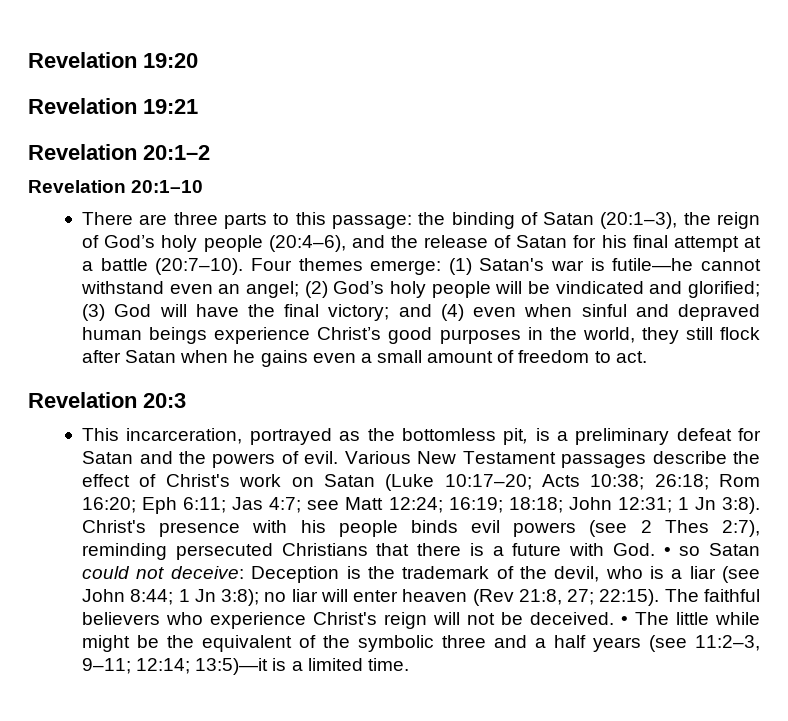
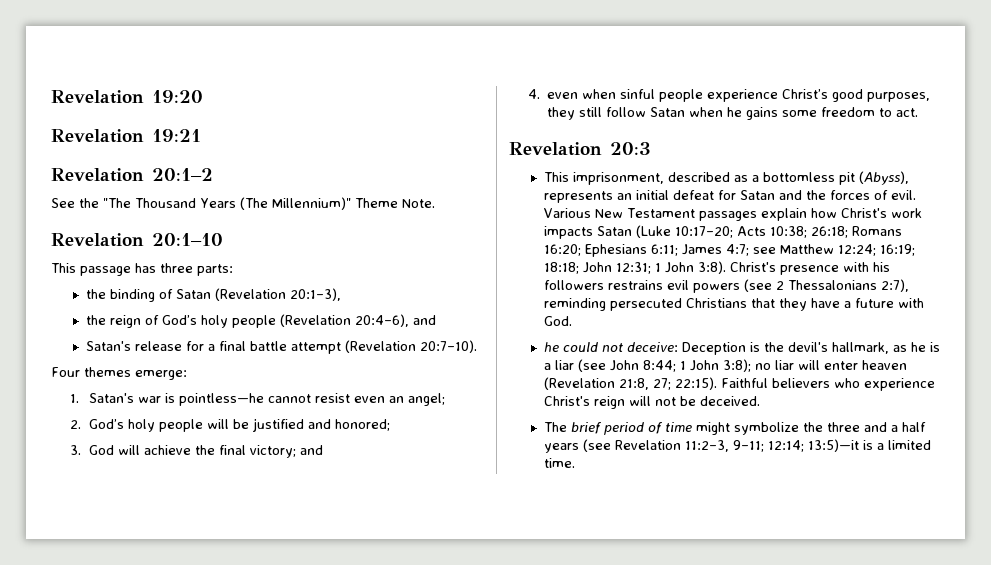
+ See the "The Thousand Years (The Millennium)" Theme Note.
  Revelation 20:1–10
- There are three parts to this passage: the binding of Satan (20:1–3), the reign of God’s holy people (20:4–6), and the release of Satan for his final attempt at a battle (20:7–10). Four themes emerge: (1) Satan's war is futile—he cannot withstand even an angel; (2) God’s holy people will be vindicated and glorified; (3) God will have the final victory; and (4) even when sinful and depraved human beings experience Christ’s good purposes in the world, they still flock after Satan when he gains even a small amount of freedom to act.
+ This passage has three parts:
+ the binding of Satan (Revelation 20:1–3),
+ the reign of God’s holy people (Revelation 20:4–6), and
+ Satan's release for a final battle attempt (Revelation 20:7–10).
+ Four themes emerge:
+ 1. Satan's war is pointless—he cannot resist even an angel;
+ 2. God’s holy people will be justified and honored;
+ 3. God will achieve the final victory; and
+ 4. even when sinful people experience Christ’s good purposes, they still follow Satan when he gains some freedom to act.
- This incarceration, portrayed as the bottomless pit, is a preliminary defeat for Satan and the powers of evil.
+ This imprisonment, described as a bottomless pit (Abyss), represents an initial defeat for Satan and the forces of evil.
- Various New Testament passages describe the effect of Christ's work on Satan (Luke 10:17–20; Acts 10:38; 26:18; Rom 16:20; Eph 6:11; Jas 4:7; see Matt 12:24; 16:19; 18:18; John 12:31; 1 Jn 3:8).
+ Various New Testament passages explain how Christ's work impacts Satan (Luke 10:17–20; Acts 10:38; 26:18; Romans 16:20; Ephesians 6:11; James 4:7; see Matthew 12:24; 16:19; 18:18; John 12:31; 1 John 3:8).
- Christ's presence with his people binds evil powers (see 2 Thes 2:7), reminding persecuted Christians that there is a future with God. • so Satan could not deceive: Deception is the trademark of the devil, who is a liar (see John 8:44; 1 Jn 3:8); no liar will enter heaven (Rev 21:8, 27; 22:15).
+ Christ's presence with his followers restrains evil powers (see 2 Thessalonians 2:7), reminding persecuted Christians that they have a future with God.
+ he could not deceive: Deception is the devil's hallmark, as he is a liar (see John 8:44; 1 John 3:8); no liar will enter heaven (Revelation 21:8, 27; 22:15).
- The faithful believers who experience Christ's reign will not be deceived. • The little while might be the equivalent of the symbolic three and a half years (see 11:2–3, 9–11; 12:14; 13:5)—it is a limited time.
+ Faithful believers who experience Christ's reign will not be deceived.
+ The brief period of time might symbolize the three and a half years (see Revelation 11:2–3, 9–11; 12:14; 13:5)—it is a limited time.

